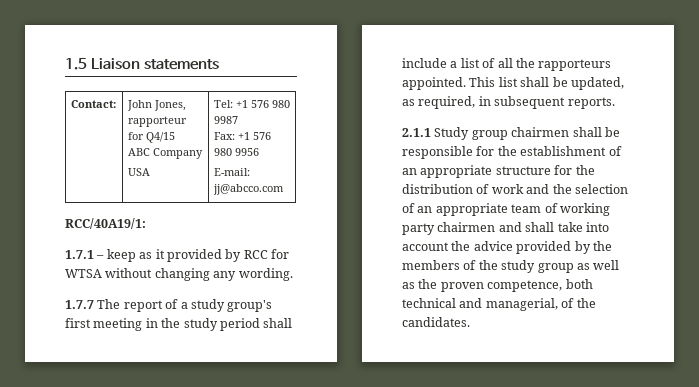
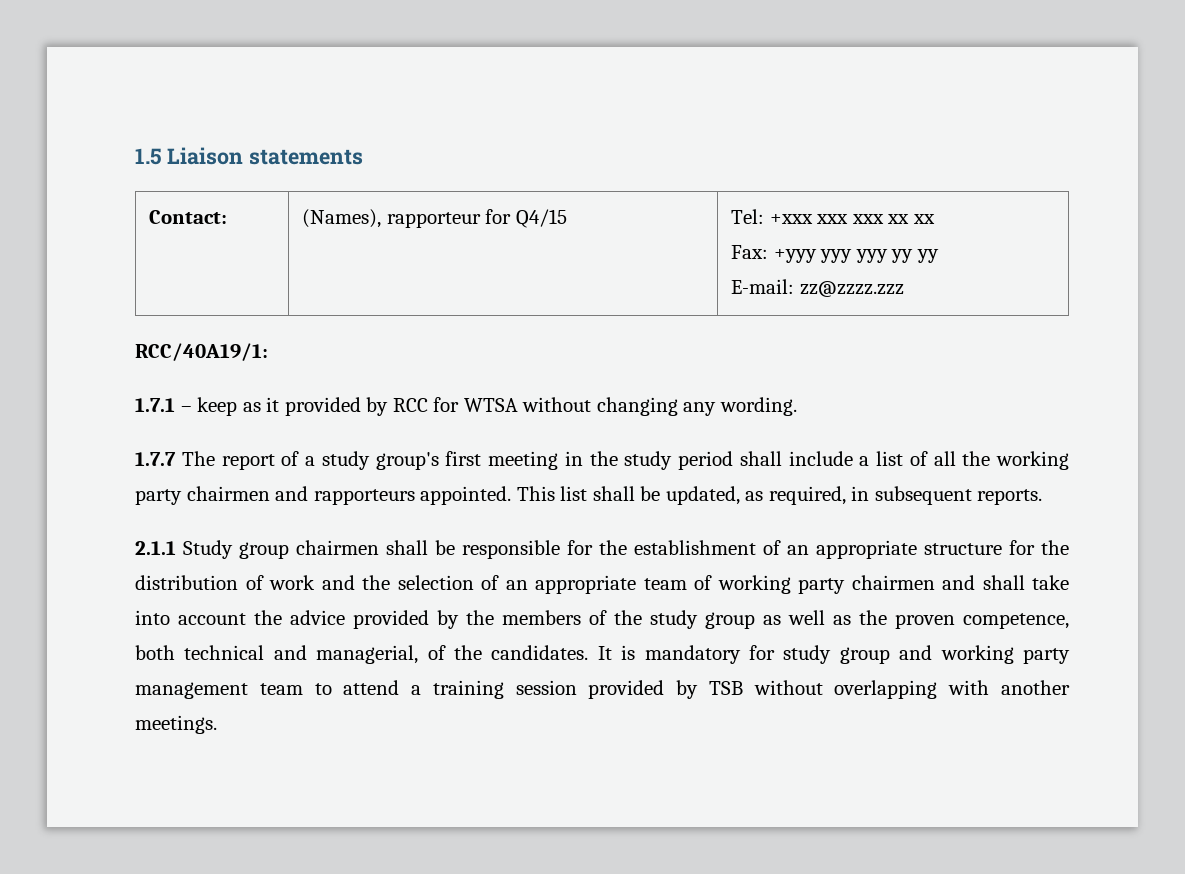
- Contact: | John Jones, rapporteur for Q4/15
- ABC Company
- USA | Tel: +1 576 980 9987
- Fax: +1 576 980 9956
- E-mail: jj@abcco.com
+ Contact: | (Names), rapporteur for Q4/15 | Tel: +xxx xxx xxx xx xx
+ Fax: +yyy yyy yyy yy yy
+ E-mail: zz@zzzz.zzz
- 1.7.7 The report of a study group's first meeting in the study period shall include a list of all the rapporteurs appointed.
+ 1.7.7 The report of a study group's first meeting in the study period shall include a list of all the working party chairmen and rapporteurs appointed.
+ It is mandatory for study group and working party management team to attend a training session provided by TSB without overlapping with another meetings.

